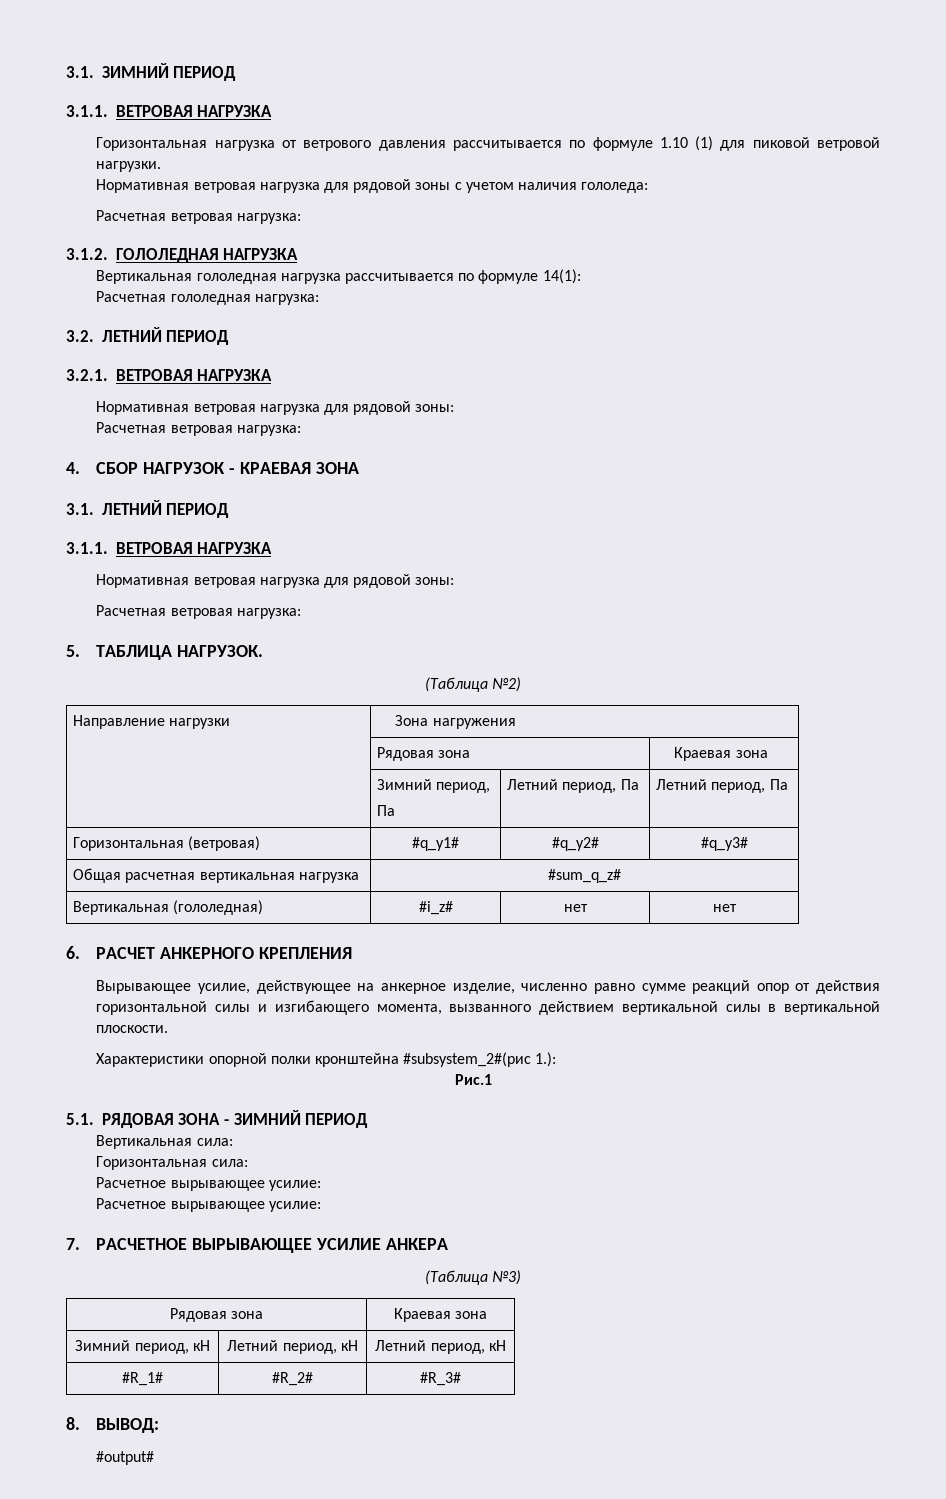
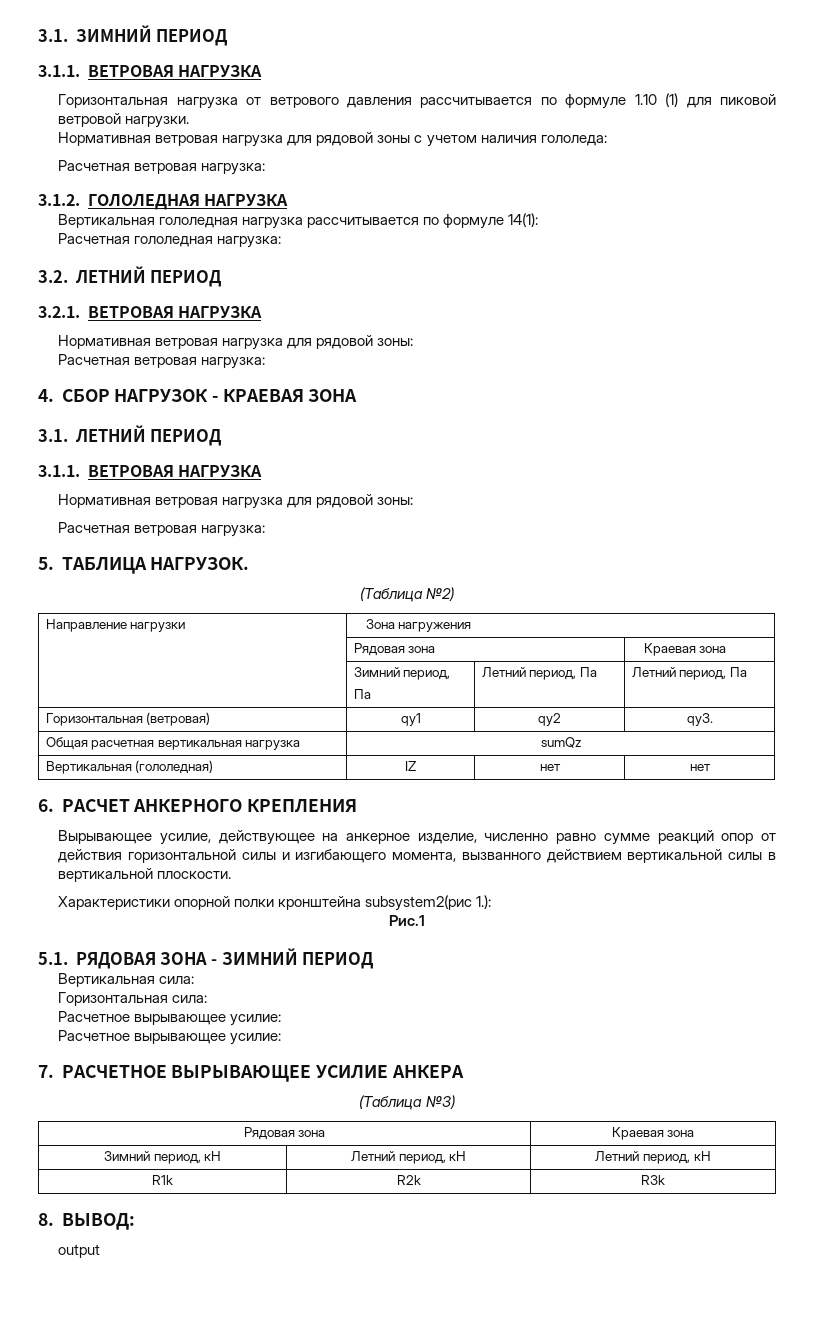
- Горизонтальная (ветровая) | #q_y1# | #q_y2# | #q_y3#
+ Горизонтальная (ветровая) | qy1 | qy2 | qy3.
- Общая расчетная вертикальная нагрузка | #sum_q_z#
+ Общая расчетная вертикальная нагрузка | sumQz
- Вертикальная (гололедная) | #i_z# | нет | нет
+ Вертикальная (гололедная) | IZ | нет | нет
- Характеристики опорной полки кронштейна #subsystem_2#(рис 1.):
+ Характеристики опорной полки кронштейна subsystem2(рис 1.):
- #R_1# | #R_2# | #R_3#
+ R1k | R2k | R3k
- #output#
+ output

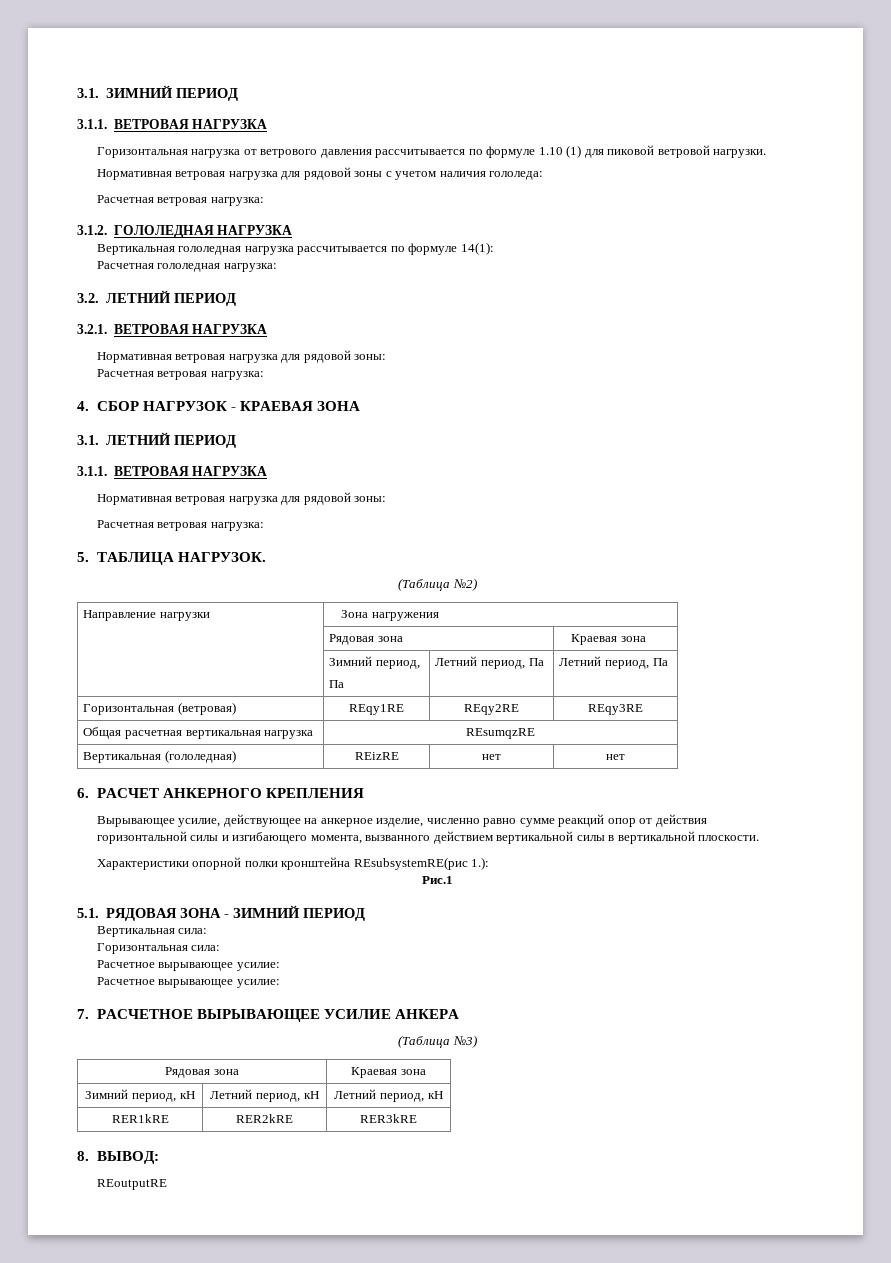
- Горизонтальная (ветровая) | qy1 | qy2 | qy3.
+ Горизонтальная (ветровая) | REqy1RE | REqy2RE | REqy3RE
- Общая расчетная вертикальная нагрузка | sumQz
+ Общая расчетная вертикальная нагрузка | REsumqzRE
- Вертикальная (гололедная) | IZ | нет | нет
+ Вертикальная (гололедная) | REizRE | нет | нет
- Характеристики опорной полки кронштейна subsystem2(рис 1.):
+ Характеристики опорной полки кронштейна REsubsystemRE(рис 1.):
- R1k | R2k | R3k
+ RER1kRE | RER2kRE | RER3kRE
- output
+ REoutputRE

